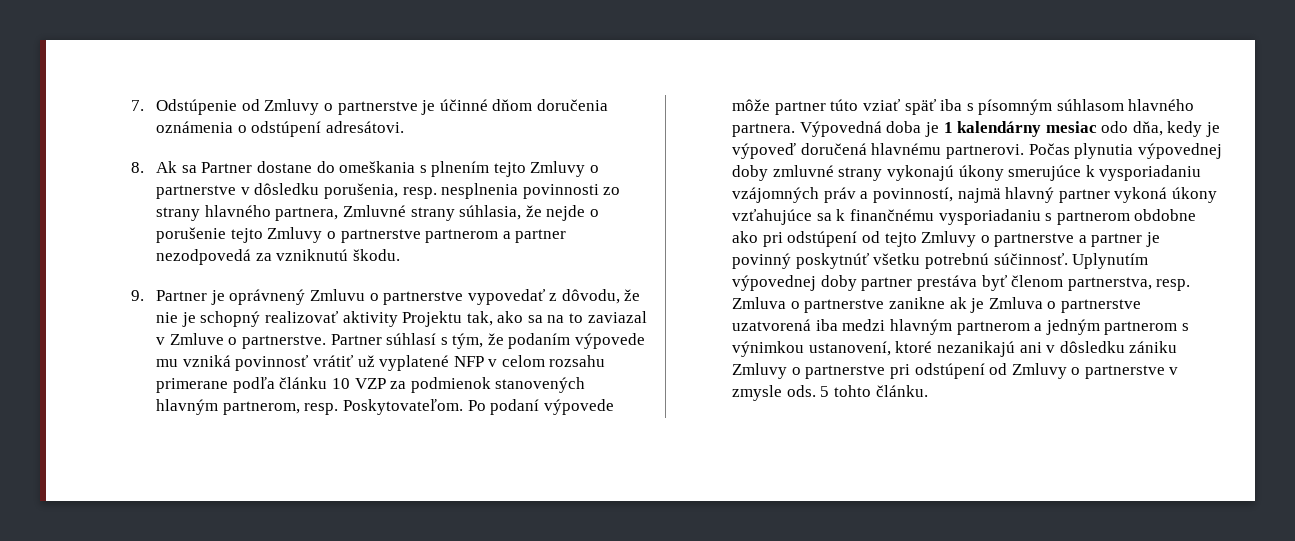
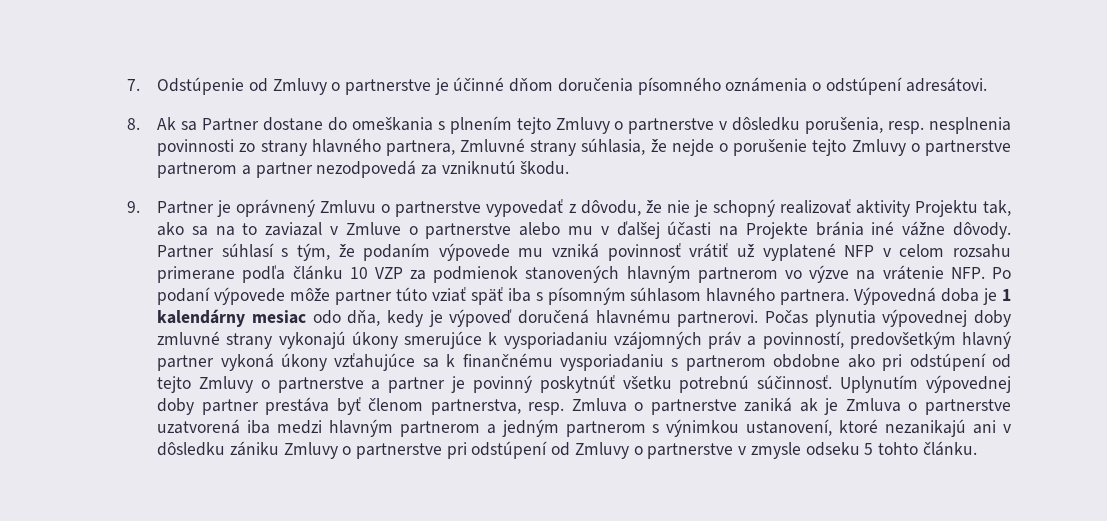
- 7. Odstúpenie od Zmluvy o partnerstve je účinné dňom doručenia oznámenia o odstúpení adresátovi.
+ 7. Odstúpenie od Zmluvy o partnerstve je účinné dňom doručenia písomného oznámenia o odstúpení adresátovi.
- 9. Partner je oprávnený Zmluvu o partnerstve vypovedať z dôvodu, že nie je schopný realizovať aktivity Projektu tak, ako sa na to zaviazal v Zmluve o partnerstve.
+ 9. Partner je oprávnený Zmluvu o partnerstve vypovedať z dôvodu, že nie je schopný realizovať aktivity Projektu tak, ako sa na to zaviazal v Zmluve o partnerstve alebo mu v ďalšej účasti na Projekte bránia iné vážne dôvody.
- Partner súhlasí s tým, že podaním výpovede mu vzniká povinnosť vrátiť už vyplatené NFP v celom rozsahu primerane podľa článku 10 VZP za podmienok stanovených hlavným partnerom, resp. Poskytovateľom. Po podaní výpovede môže partner túto vziať späť iba s písomným súhlasom hlavného partnera.
+ Partner súhlasí s tým, že podaním výpovede mu vzniká povinnosť vrátiť už vyplatené NFP v celom rozsahu primerane podľa článku 10 VZP za podmienok stanovených hlavným partnerom vo výzve na vrátenie NFP. Po podaní výpovede môže partner túto vziať späť iba s písomným súhlasom hlavného partnera.
- Počas plynutia výpovednej doby zmluvné strany vykonajú úkony smerujúce k vysporiadaniu vzájomných práv a povinností, najmä hlavný partner vykoná úkony vzťahujúce sa k finančnému vysporiadaniu s partnerom obdobne ako pri odstúpení od tejto Zmluvy o partnerstve a partner je povinný poskytnúť všetku potrebnú súčinnosť.
+ Počas plynutia výpovednej doby zmluvné strany vykonajú úkony smerujúce k vysporiadaniu vzájomných práv a povinností, predovšetkým hlavný partner vykoná úkony vzťahujúce sa k finančnému vysporiadaniu s partnerom obdobne ako pri odstúpení od tejto Zmluvy o partnerstve a partner je povinný poskytnúť všetku potrebnú súčinnosť.
- Uplynutím výpovednej doby partner prestáva byť členom partnerstva, resp. Zmluva o partnerstve zanikne ak je Zmluva o partnerstve uzatvorená iba medzi hlavným partnerom a jedným partnerom s výnimkou ustanovení, ktoré nezanikajú ani v dôsledku zániku Zmluvy o partnerstve pri odstúpení od Zmluvy o partnerstve v zmysle ods. 5 tohto článku.
+ Uplynutím výpovednej doby partner prestáva byť členom partnerstva, resp. Zmluva o partnerstve zaniká ak je Zmluva o partnerstve uzatvorená iba medzi hlavným partnerom a jedným partnerom s výnimkou ustanovení, ktoré nezanikajú ani v dôsledku zániku Zmluvy o partnerstve pri odstúpení od Zmluvy o partnerstve v zmysle odseku 5 tohto článku.

